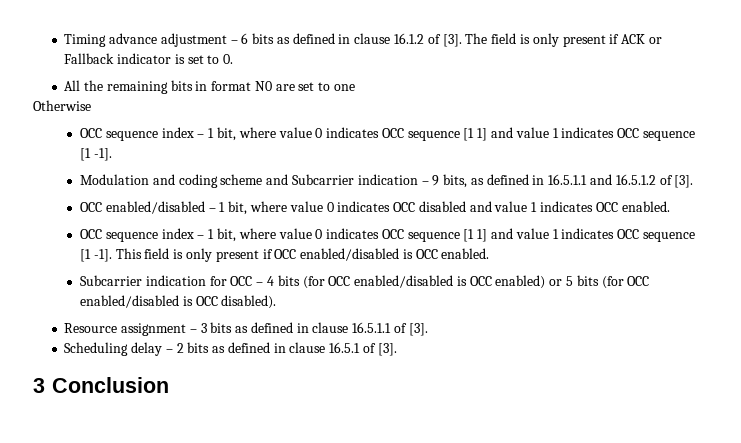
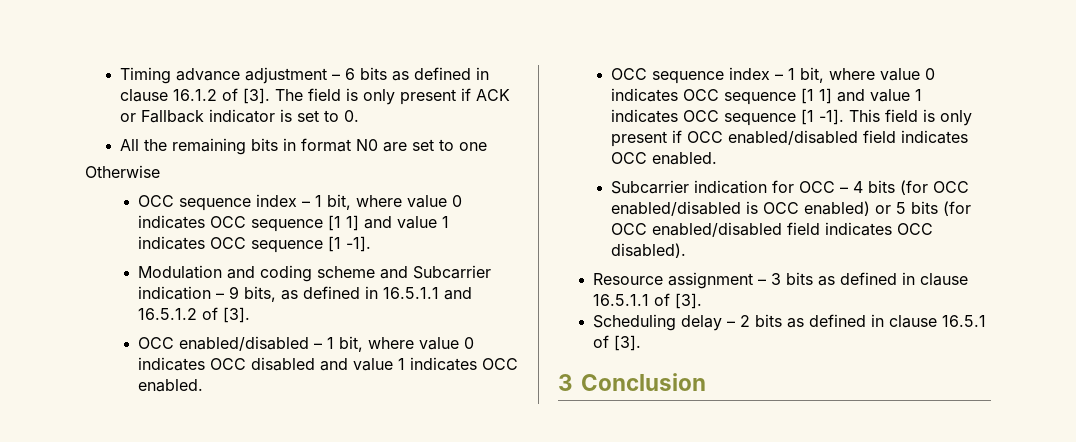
- This field is only present if OCC enabled/disabled is OCC enabled.
+ This field is only present if OCC enabled/disabled field indicates OCC enabled.
- Subcarrier indication for OCC – 4 bits (for OCC enabled/disabled is OCC enabled) or 5 bits (for OCC enabled/disabled is OCC disabled).
+ Subcarrier indication for OCC – 4 bits (for OCC enabled/disabled is OCC enabled) or 5 bits (for OCC enabled/disabled field indicates OCC disabled).

